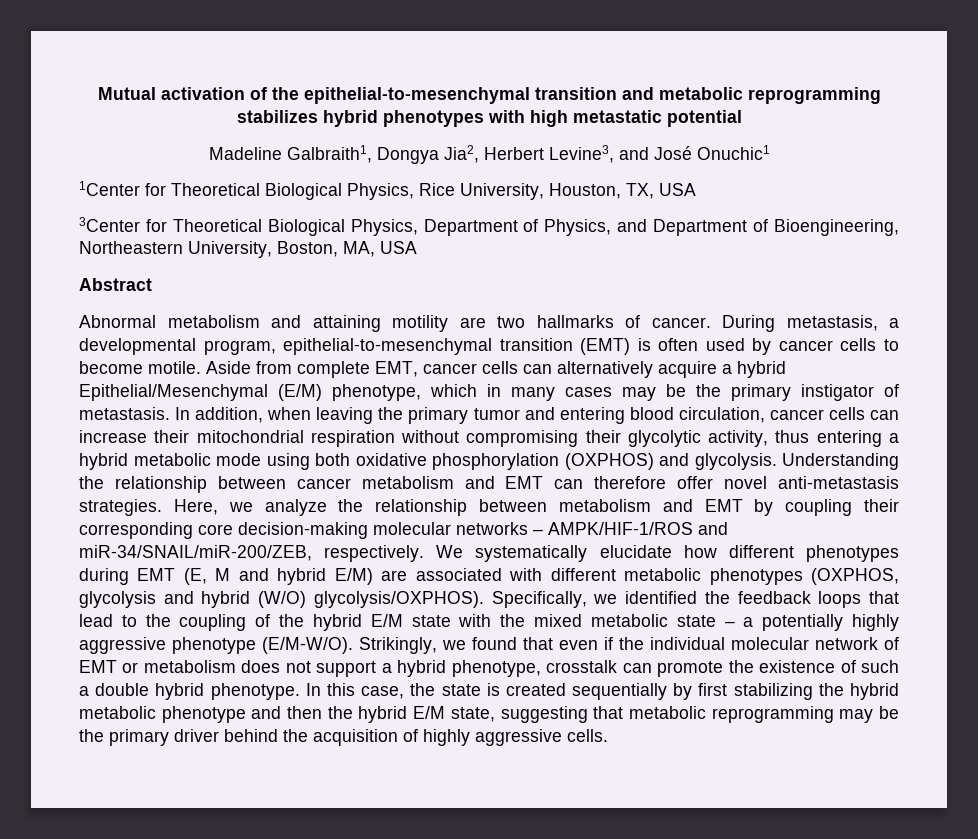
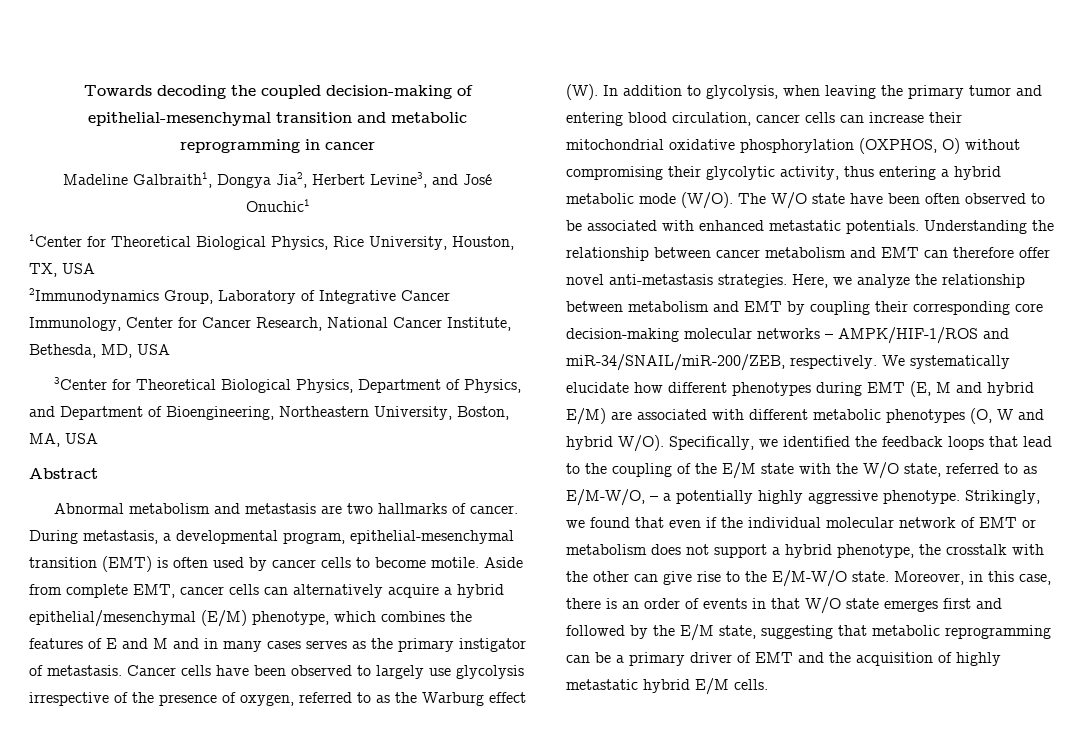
- Mutual activation of the epithelial-to-mesenchymal transition and metabolic reprogramming stabilizes hybrid phenotypes with high metastatic potential
+ Towards decoding the coupled decision-making of epithelial-mesenchymal transition and metabolic reprogramming in cancer
+ 2Immunodynamics Group, Laboratory of Integrative Cancer Immunology, Center for Cancer Research, National Cancer Institute, Bethesda, MD, USA
- Abnormal metabolism and attaining motility are two hallmarks of cancer.
+ Abnormal metabolism and metastasis are two hallmarks of cancer.
- During metastasis, a developmental program, epithelial-to-mesenchymal transition (EMT) is often used by cancer cells to become motile.
+ During metastasis, a developmental program, epithelial-mesenchymal transition (EMT) is often used by cancer cells to become motile.
- Aside from complete EMT, cancer cells can alternatively acquire a hybrid Epithelial/Mesenchymal (E/M) phenotype, which in many cases may be the primary instigator of metastasis.
+ Aside from complete EMT, cancer cells can alternatively acquire a hybrid epithelial/mesenchymal (E/M) phenotype, which combines the features of E and M and in many cases serves as the primary instigator of metastasis.
- In addition, when leaving the primary tumor and entering blood circulation, cancer cells can increase their mitochondrial respiration without compromising their glycolytic activity, thus entering a hybrid metabolic mode using both oxidative phosphorylation (OXPHOS) and glycolysis.
+ Cancer cells have been observed to largely use glycolysis irrespective of the presence of oxygen, referred to as the Warburg effect (W). In addition to glycolysis, when leaving the primary tumor and entering blood circulation, cancer cells can increase their mitochondrial oxidative phosphorylation (OXPHOS, O) without compromising their glycolytic activity, thus entering a hybrid metabolic mode (W/O). The W/O state have been often observed to be associated with enhanced metastatic potentials.
- We systematically elucidate how different phenotypes during EMT (E, M and hybrid E/M) are associated with different metabolic phenotypes (OXPHOS, glycolysis and hybrid (W/O) glycolysis/OXPHOS).
+ We systematically elucidate how different phenotypes during EMT (E, M and hybrid E/M) are associated with different metabolic phenotypes (O, W and hybrid W/O).
- Specifically, we identified the feedback loops that lead to the coupling of the hybrid E/M state with the mixed metabolic state – a potentially highly aggressive phenotype (E/M-W/O).
+ Specifically, we identified the feedback loops that lead to the coupling of the E/M state with the W/O state, referred to as E/M-W/O, – a potentially highly aggressive phenotype.
- Strikingly, we found that even if the individual molecular network of EMT or metabolism does not support a hybrid phenotype, crosstalk can promote the existence of such a double hybrid phenotype. In this case, the state is created sequentially by first stabilizing the hybrid metabolic phenotype and then the hybrid E/M state, suggesting that metabolic reprogramming may be the primary driver behind the acquisition of highly aggressive cells.
+ Strikingly, we found that even if the individual molecular network of EMT or metabolism does not support a hybrid phenotype, the crosstalk with the other can give rise to the E/M-W/O state. Moreover, in this case, there is an order of events in that W/O state emerges first and followed by the E/M state, suggesting that metabolic reprogramming can be a primary driver of EMT and the acquisition of highly metastatic hybrid E/M cells.

